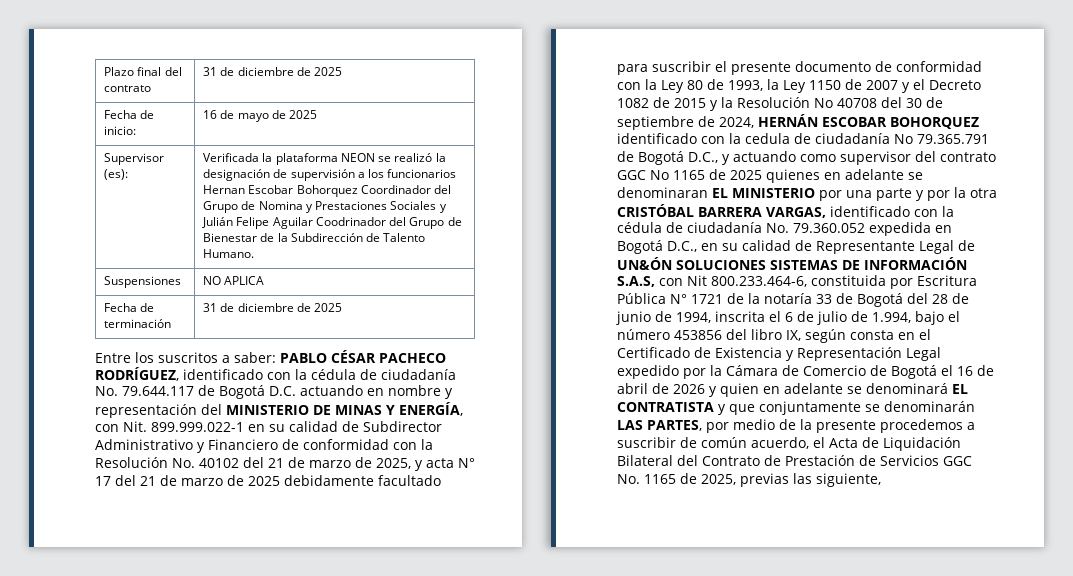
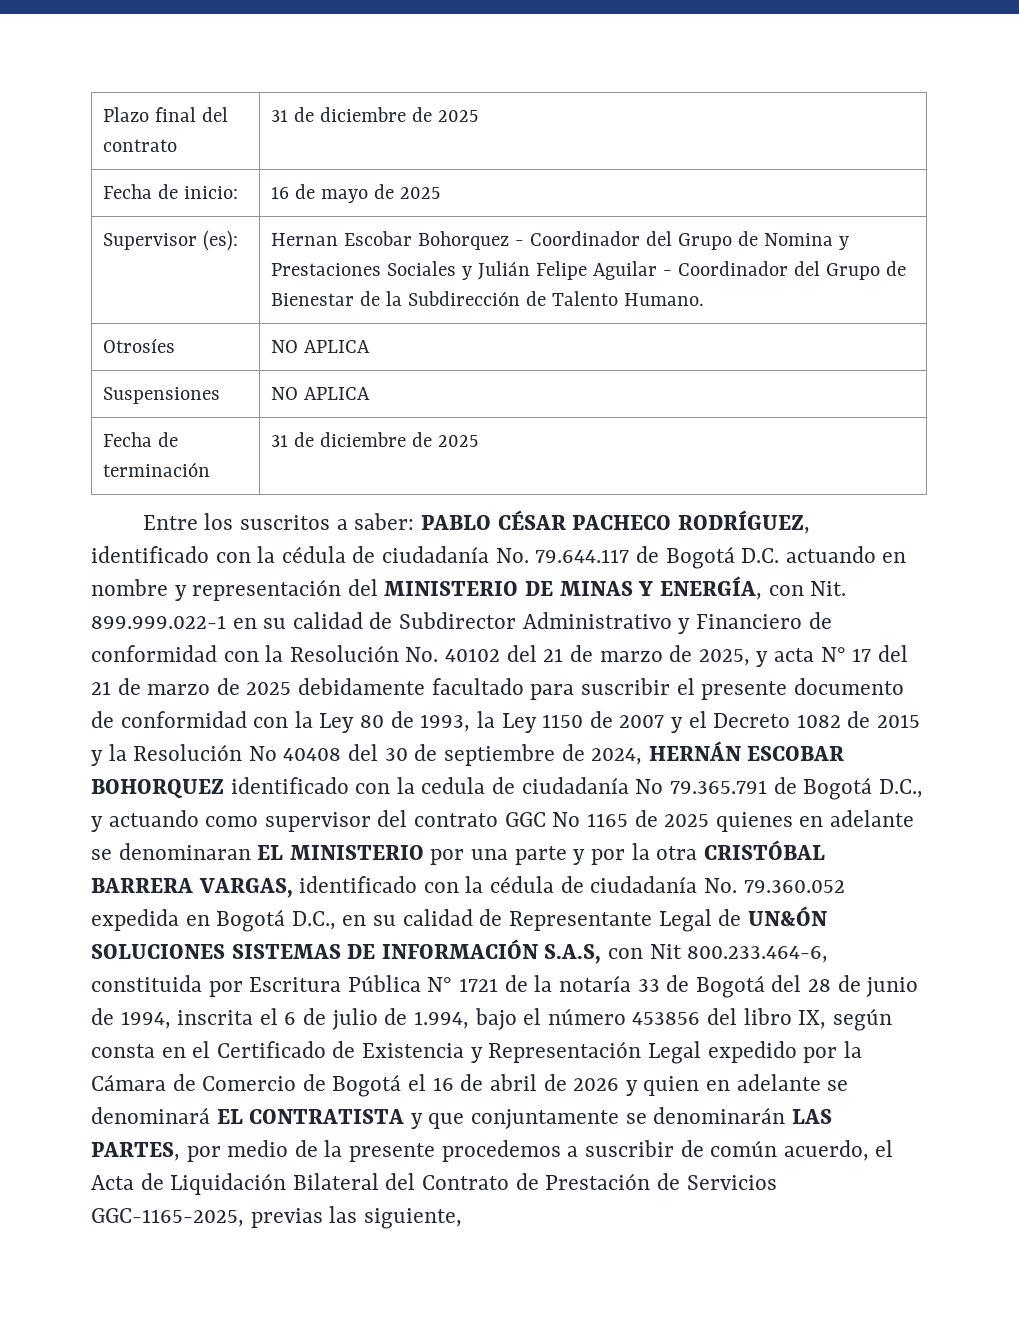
- Verificada la plataforma NEON se realizó la designación de supervisión a los funcionarios Hernan Escobar Bohorquez Coordinador del Grupo de Nomina y Prestaciones Sociales y Julián Felipe Aguilar Coodrinador del Grupo de Bienestar de la Subdirección de Talento Humano.
+ Hernan Escobar Bohorquez - Coordinador del Grupo de Nomina y Prestaciones Sociales y Julián Felipe Aguilar - Coordinador del Grupo de Bienestar de la Subdirección de Talento Humano.
+ Otrosíes | NO APLICA
- PABLO CÉSAR PACHECO RODRÍGUEZ, identificado con la cédula de ciudadanía No. 79.644.117 de Bogotá D.C. actuando en nombre y representación del MINISTERIO DE MINAS Y ENERGÍA, con Nit. 899.999.022-1 en su calidad de Subdirector Administrativo y Financiero de conformidad con la Resolución No. 40102 del 21 de marzo de 2025, y acta N° 17 del 21 de marzo de 2025 debidamente facultado para suscribir el presente documento de conformidad con la Ley 80 de 1993, la Ley 1150 de 2007 y el Decreto 1082 de 2015 y la Resolución No 40708 del 30 de septiembre de 2024, HERNÁN ESCOBAR BOHORQUEZ identificado con la cedula de ciudadanía No 79.365.791 de Bogotá D.C., y actuando como supervisor del contrato GGC No 1165 de 2025 quienes en adelante se denominaran EL MINISTERIO por una parte y por la otra CRISTÓBAL BARRERA VARGAS, identificado con la cédula de ciudadanía No. 79.360.052 expedida en Bogotá D.C., en su calidad de Representante Legal de UN&ÓN SOLUCIONES SISTEMAS DE INFORMACIÓN S.A.S, con Nit 800.233.464-6, constituida por Escritura Pública N° 1721 de la notaría 33 de Bogotá del 28 de junio de 1994, inscrita el 6 de julio de 1.994, bajo el número 453856 del libro IX, según consta en el Certificado de Existencia y Representación Legal expedido por la Cámara de Comercio de Bogotá el 16 de abril de 2026 y quien en adelante se denominará EL CONTRATISTA y que conjuntamente se denominarán LAS PARTES, por medio de la presente procedemos a suscribir de común acuerdo, el Acta de Liquidación Bilateral del Contrato de Prestación de Servicios GGC No. 1165 de 2025, previas las siguiente,
+ PABLO CÉSAR PACHECO RODRÍGUEZ, identificado con la cédula de ciudadanía No. 79.644.117 de Bogotá D.C. actuando en nombre y representación del MINISTERIO DE MINAS Y ENERGÍA, con Nit. 899.999.022-1 en su calidad de Subdirector Administrativo y Financiero de conformidad con la Resolución No. 40102 del 21 de marzo de 2025, y acta N° 17 del 21 de marzo de 2025 debidamente facultado para suscribir el presente documento de conformidad con la Ley 80 de 1993, la Ley 1150 de 2007 y el Decreto 1082 de 2015 y la Resolución No 40408 del 30 de septiembre de 2024, HERNÁN ESCOBAR BOHORQUEZ identificado con la cedula de ciudadanía No 79.365.791 de Bogotá D.C., y actuando como supervisor del contrato GGC No 1165 de 2025 quienes en adelante se denominaran EL MINISTERIO por una parte y por la otra CRISTÓBAL BARRERA VARGAS, identificado con la cédula de ciudadanía No. 79.360.052 expedida en Bogotá D.C., en su calidad de Representante Legal de UN&ÓN SOLUCIONES SISTEMAS DE INFORMACIÓN S.A.S, con Nit 800.233.464-6, constituida por Escritura Pública N° 1721 de la notaría 33 de Bogotá del 28 de junio de 1994, inscrita el 6 de julio de 1.994, bajo el número 453856 del libro IX, según consta en el Certificado de Existencia y Representación Legal expedido por la Cámara de Comercio de Bogotá el 16 de abril de 2026 y quien en adelante se denominará EL CONTRATISTA y que conjuntamente se denominarán LAS PARTES, por medio de la presente procedemos a suscribir de común acuerdo, el Acta de Liquidación Bilateral del Contrato de Prestación de Servicios GGC-1165-2025, previas las siguiente,

